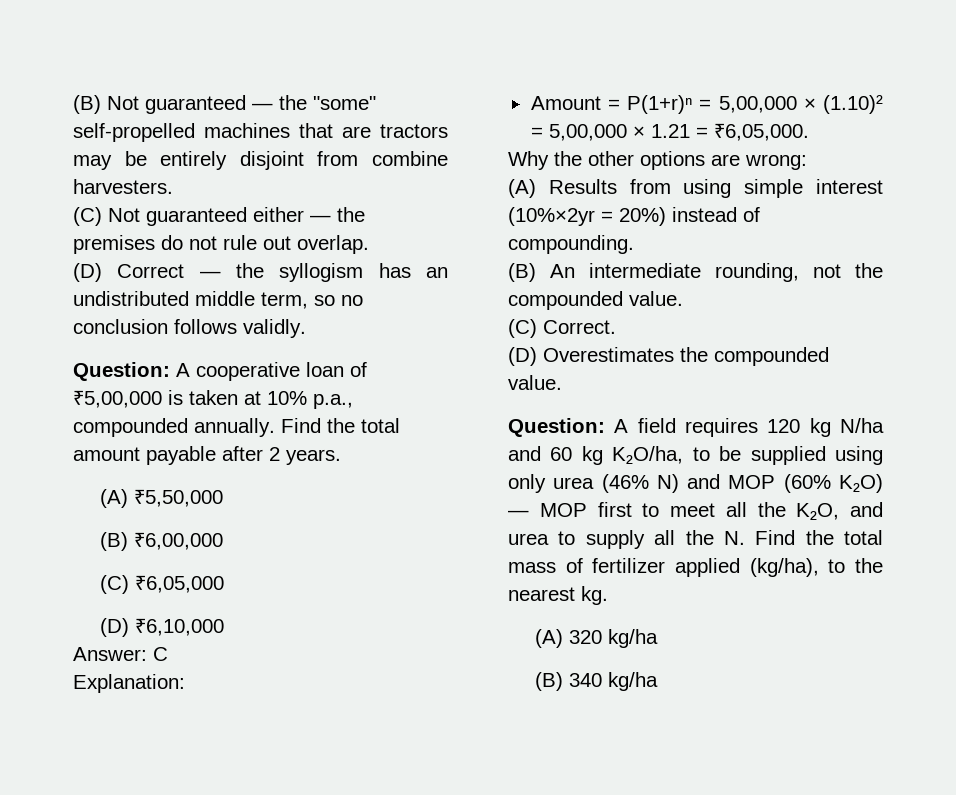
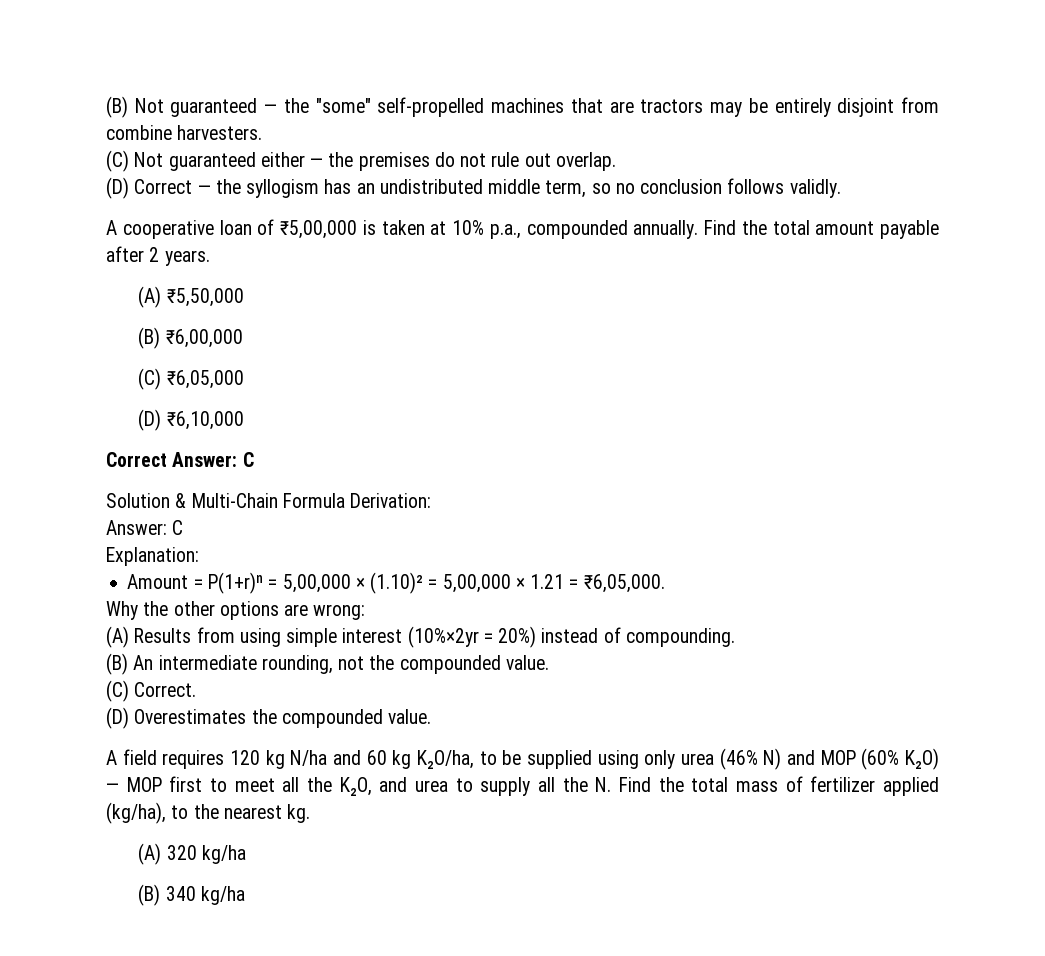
- Question: A cooperative loan of ₹5,00,000 is taken at 10% p.a., compounded annually.
+ A cooperative loan of ₹5,00,000 is taken at 10% p.a., compounded annually.
+ Correct Answer: C
+ Solution & Multi-Chain Formula Derivation:
- Question: A field requires 120 kg N/ha and 60 kg K₂O/ha, to be supplied using only urea (46% N) and MOP (60% K₂O) — MOP first to meet all the K₂O, and urea to supply all the N. Find the total mass of fertilizer applied (kg/ha), to the nearest kg.
+ A field requires 120 kg N/ha and 60 kg K₂O/ha, to be supplied using only urea (46% N) and MOP (60% K₂O) — MOP first to meet all the K₂O, and urea to supply all the N. Find the total mass of fertilizer applied (kg/ha), to the nearest kg.

